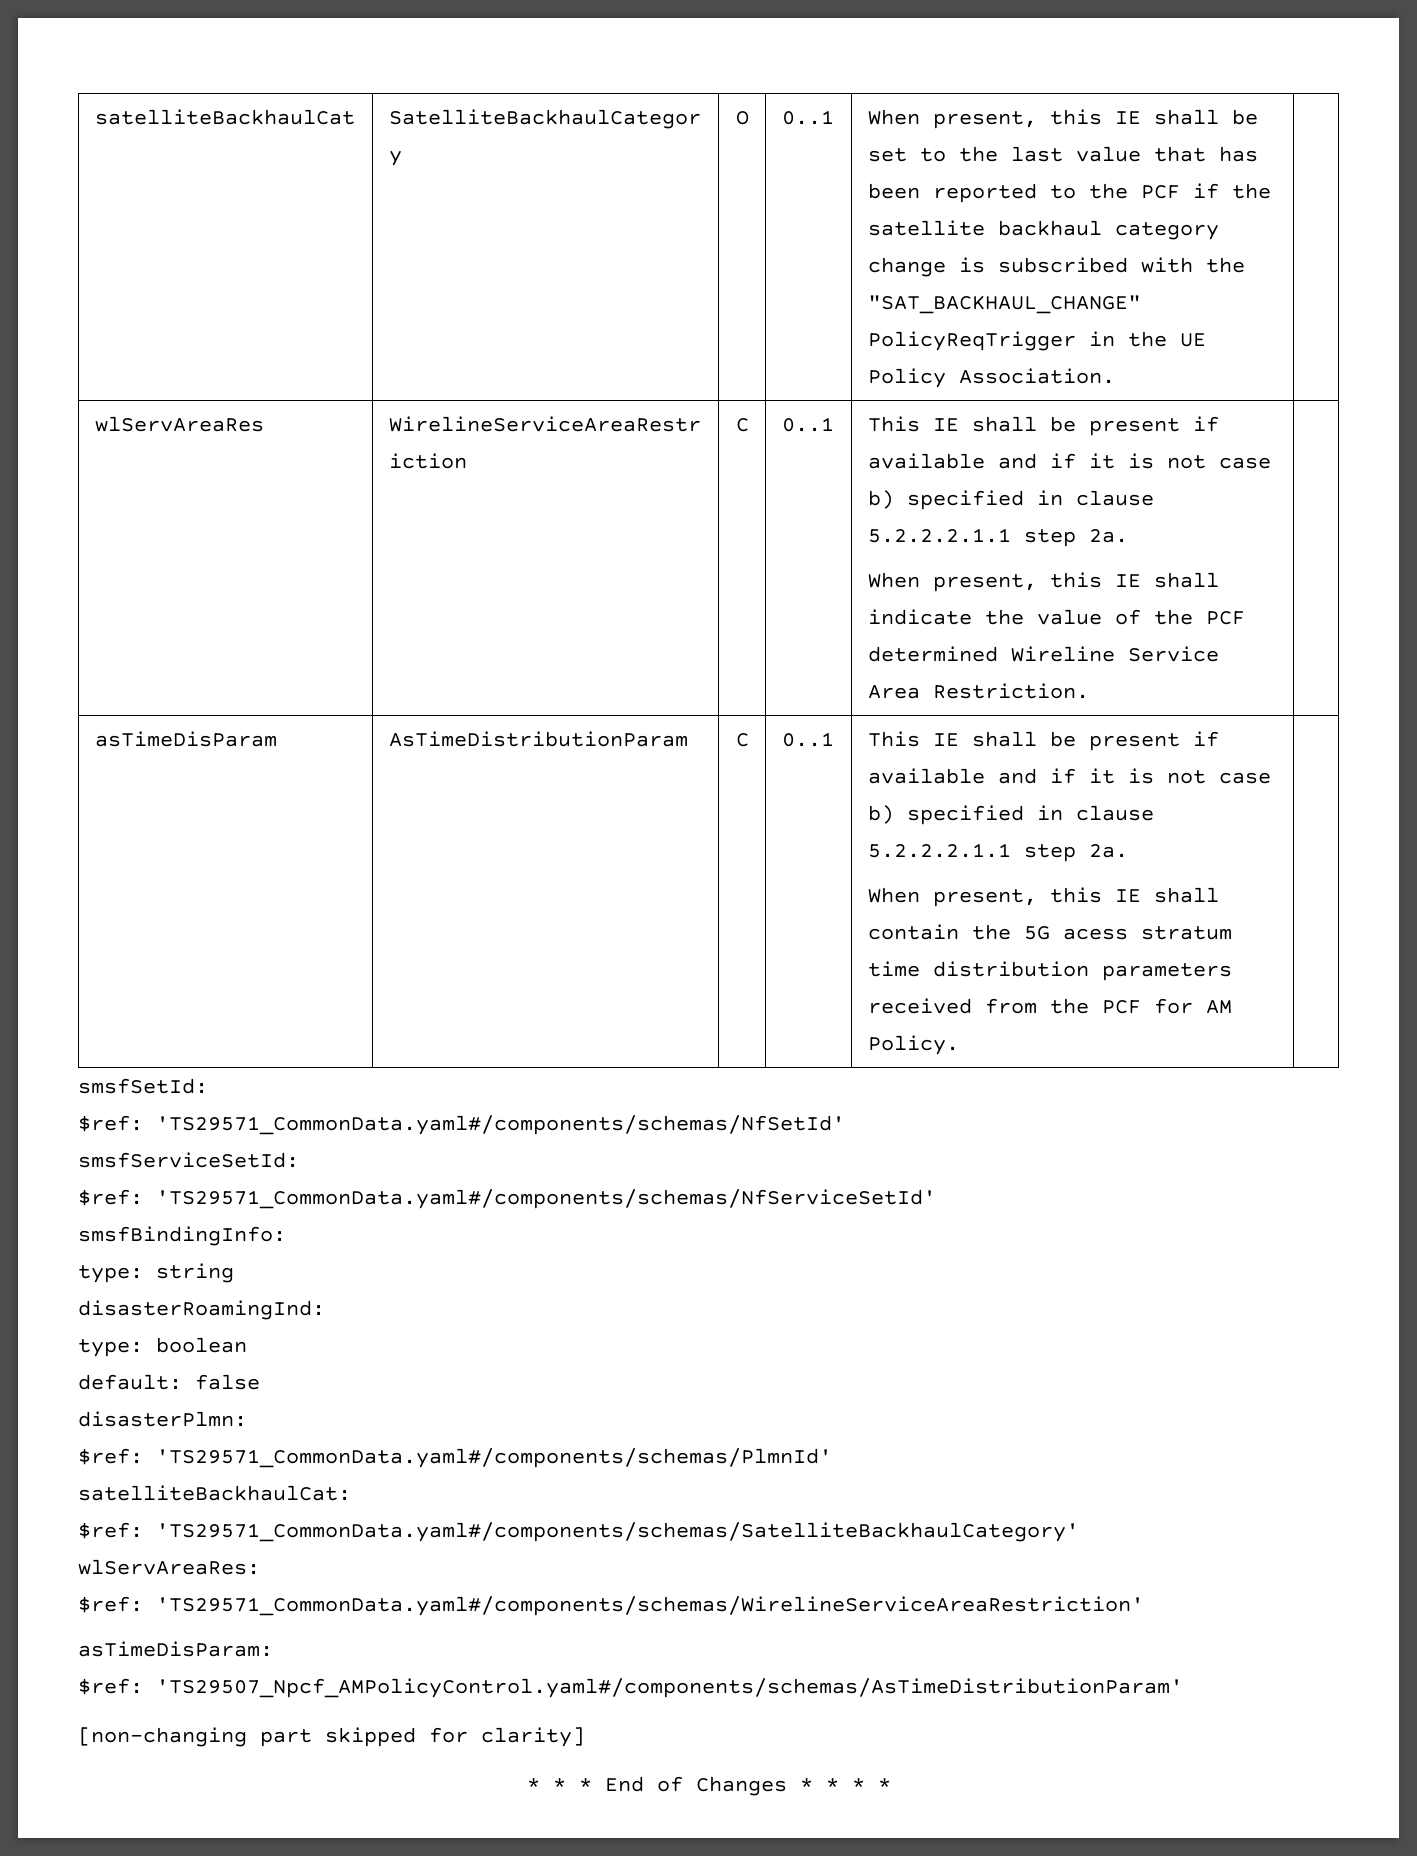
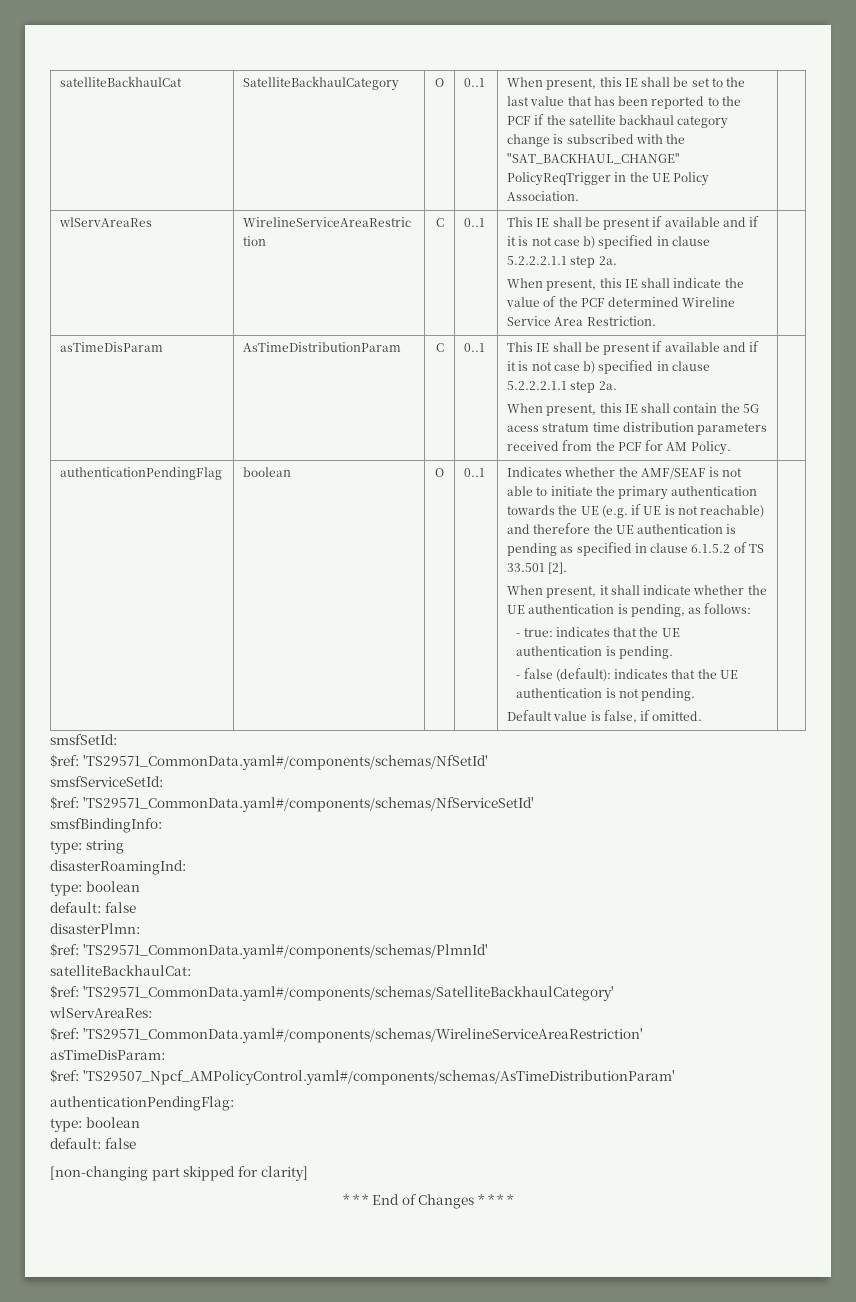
+ authenticationPendingFlag | boolean | O | 0..1 | Indicates whether the AMF/SEAF is not able to initiate the primary authentication towards the UE (e.g. if UE is not reachable) and therefore the UE authentication is pending as specified in clause 6.1.5.2 of TS 33.501 [2].
+ When present, it shall indicate whether the UE authentication is pending, as follows:
+ - true: indicates that the UE authentication is pending.
+ - false (default): indicates that the UE authentication is not pending.
+ Default value is false, if omitted.
+ authenticationPendingFlag:
+ type: boolean
+ default: false

